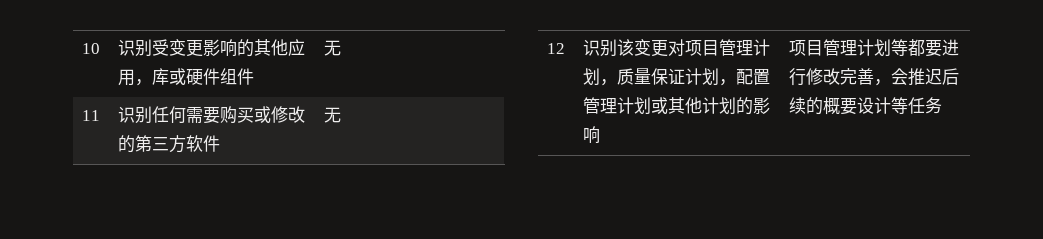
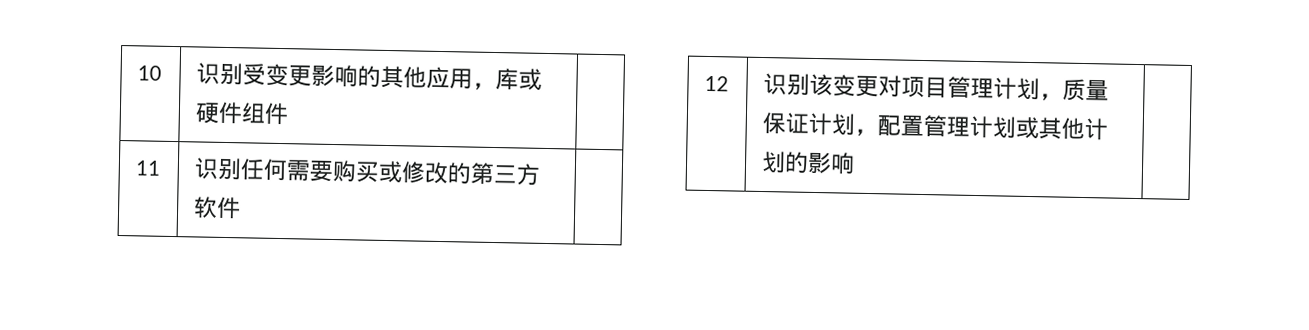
- 10 | 识别受变更影响的其他应用，库或硬件组件 | 无
+ 10 | 识别受变更影响的其他应用，库或硬件组件 |
- 11 | 识别任何需要购买或修改的第三方软件 | 无
+ 11 | 识别任何需要购买或修改的第三方软件 |
- 12 | 识别该变更对项目管理计划，质量保证计划，配置管理计划或其他计划的影响 | 项目管理计划等都要进行修改完善，会推迟后续的概要设计等任务
+ 12 | 识别该变更对项目管理计划，质量保证计划，配置管理计划或其他计划的影响 |

